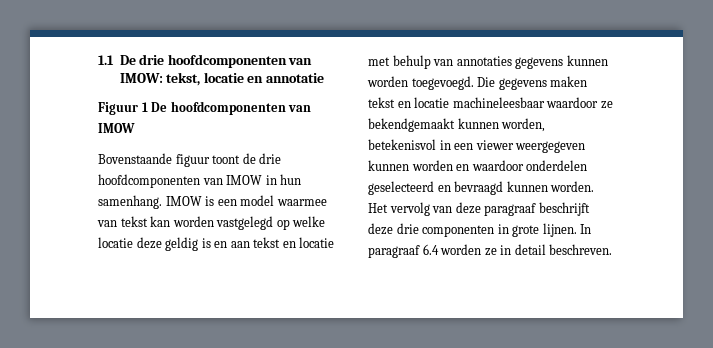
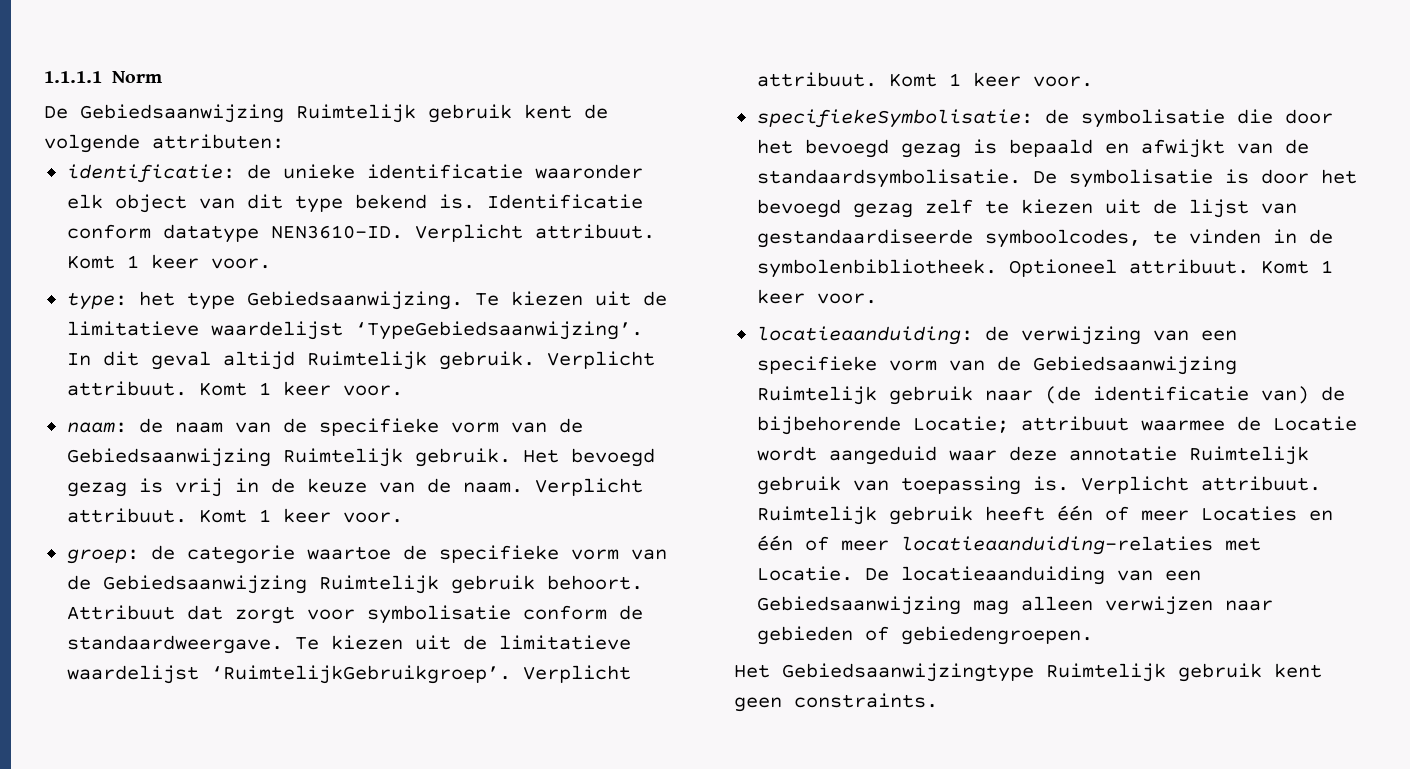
- 1.1 De drie hoofdcomponenten van IMOW: tekst, locatie en annotatie
- Figuur 1 De hoofdcomponenten van IMOW
- Bovenstaande figuur toont de drie hoofdcomponenten van IMOW in hun samenhang. IMOW is een model waarmee van tekst kan worden vastgelegd op welke locatie deze geldig is en aan tekst en locatie met behulp van annotaties gegevens kunnen worden toegevoegd. Die gegevens maken tekst en locatie machineleesbaar waardoor ze bekendgemaakt kunnen worden, betekenisvol in een viewer weergegeven kunnen worden en waardoor onderdelen geselecteerd en bevraagd kunnen worden. Het vervolg van deze paragraaf beschrijft deze drie componenten in grote lijnen. In paragraaf 6.4 worden ze in detail beschreven.
+ 1.1.1.1 Norm
+ De Gebiedsaanwijzing Ruimtelijk gebruik kent de volgende attributen:
+ identificatie: de unieke identificatie waaronder elk object van dit type bekend is. Identificatie conform datatype NEN3610-ID. Verplicht attribuut. Komt 1 keer voor.
+ type: het type Gebiedsaanwijzing. Te kiezen uit de limitatieve waardelijst ‘TypeGebiedsaanwijzing’. In dit geval altijd Ruimtelijk gebruik. Verplicht attribuut. Komt 1 keer voor.
+ naam: de naam van de specifieke vorm van de Gebiedsaanwijzing Ruimtelijk gebruik. Het bevoegd gezag is vrij in de keuze van de naam. Verplicht attribuut. Komt 1 keer voor.
+ groep: de categorie waartoe de specifieke vorm van de Gebiedsaanwijzing Ruimtelijk gebruik behoort. Attribuut dat zorgt voor symbolisatie conform de standaardweergave. Te kiezen uit de limitatieve waardelijst ‘RuimtelijkGebruikgroep’. Verplicht attribuut. Komt 1 keer voor.
+ specifiekeSymbolisatie: de symbolisatie die door het bevoegd gezag is bepaald en afwijkt van de standaardsymbolisatie. De symbolisatie is door het bevoegd gezag zelf te kiezen uit de lijst van gestandaardiseerde symboolcodes, te vinden in de symbolenbibliotheek. Optioneel attribuut. Komt 1 keer voor.
+ locatieaanduiding: de verwijzing van een specifieke vorm van de Gebiedsaanwijzing Ruimtelijk gebruik naar (de identificatie van) de bijbehorende Locatie; attribuut waarmee de Locatie wordt aangeduid waar deze annotatie Ruimtelijk gebruik van toepassing is. Verplicht attribuut. Ruimtelijk gebruik heeft één of meer Locaties en één of meer locatieaanduiding-relaties met Locatie. De locatieaanduiding van een Gebiedsaanwijzing mag alleen verwijzen naar gebieden of gebiedengroepen.
+ Het Gebiedsaanwijzingtype Ruimtelijk gebruik kent geen constraints.

